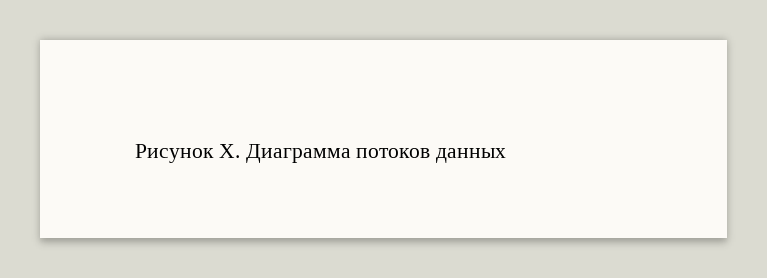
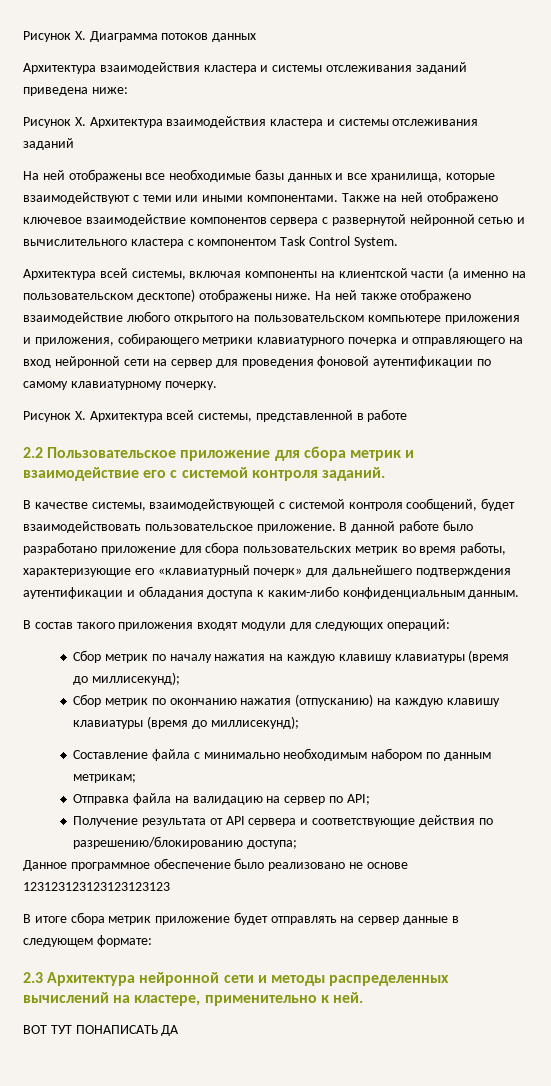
+ Архитектура взаимодействия кластера и системы отслеживания заданий приведена ниже:
+ Рисунок X. Архитектура взаимодействия кластера и системы отслеживания заданий
+ На ней отображены все необходимые базы данных и все хранилища, которые взаимодействуют с теми или иными компонентами. Также на ней отображено ключевое взаимодействие компонентов сервера с развернутой нейронной сетью и вычислительного кластера с компонентом Task Control System.
+ Архитектура всей системы, включая компоненты на клиентской части (а именно на пользовательском десктопе) отображены ниже. На ней также отображено взаимодействие любого открытого на пользовательском компьютере приложения и приложения, собирающего метрики клавиатурного почерка и отправляющего на вход нейронной сети на сервер для проведения фоновой аутентификации по самому клавиатурному почерку.
+ Рисунок X. Архитектура всей системы, представленной в работе
+ 2.2 Пользовательское приложение для сбора метрик и взаимодействие его с системой контроля заданий.
+ В качестве системы, взаимодействующей с системой контроля сообщений, будет взаимодействовать пользовательское приложение. В данной работе было разработано приложение для сбора пользовательских метрик во время работы, характеризующие его «клавиатурный почерк» для дальнейшего подтверждения аутентификации и обладания доступа к каким-либо конфиденциальным данным.
+ В состав такого приложения входят модули для следующих операций:
+ Сбор метрик по началу нажатия на каждую клавишу клавиатуры (время до миллисекунд);
+ Сбор метрик по окончанию нажатия (отпусканию) на каждую клавишу клавиатуры (время до миллисекунд);
+ Составление файла с минимально необходимым набором по данным метрикам;
+ Отправка файла на валидацию на сервер по API;
+ Получение результата от API сервера и соответствующие действия по разрешению/блокированию доступа;
+ Данное программное обеспечение было реализовано не основе 123123123123123123123
+ В итоге сбора метрик приложение будет отправлять на сервер данные в следующем формате:
+ 2.3 Архитектура нейронной сети и методы распределенных вычислений на кластере, применительно к ней.
+ ВОТ ТУТ ПОНАПИСАТЬ ДА

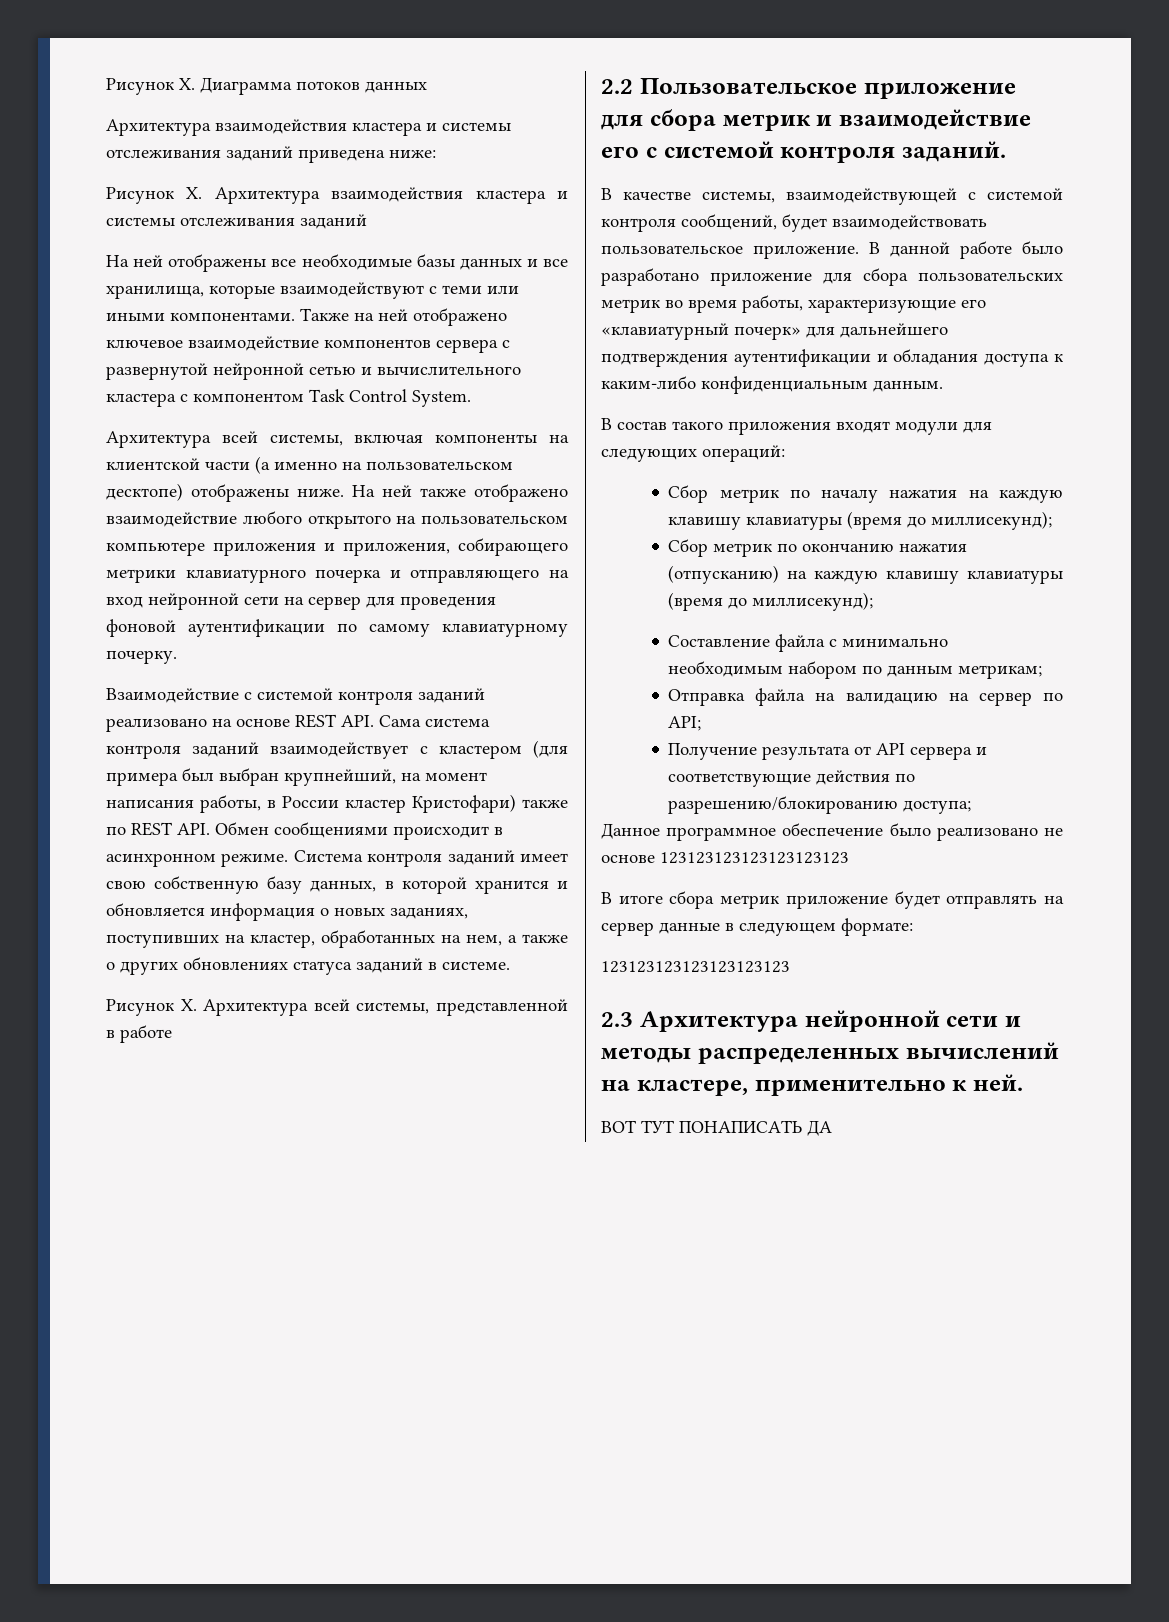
+ Взаимодействие с системой контроля заданий реализовано на основе REST API. Сама система контроля заданий взаимодействует с кластером (для примера был выбран крупнейший, на момент написания работы, в России кластер Кристофари) также по REST API. Обмен сообщениями происходит в асинхронном режиме. Система контроля заданий имеет свою собственную базу данных, в которой хранится и обновляется информация о новых заданиях, поступивших на кластер, обработанных на нем, а также о других обновлениях статуса заданий в системе.
  В итоге сбора метрик приложение будет отправлять на сервер данные в следующем формате:
+ 123123123123123123123

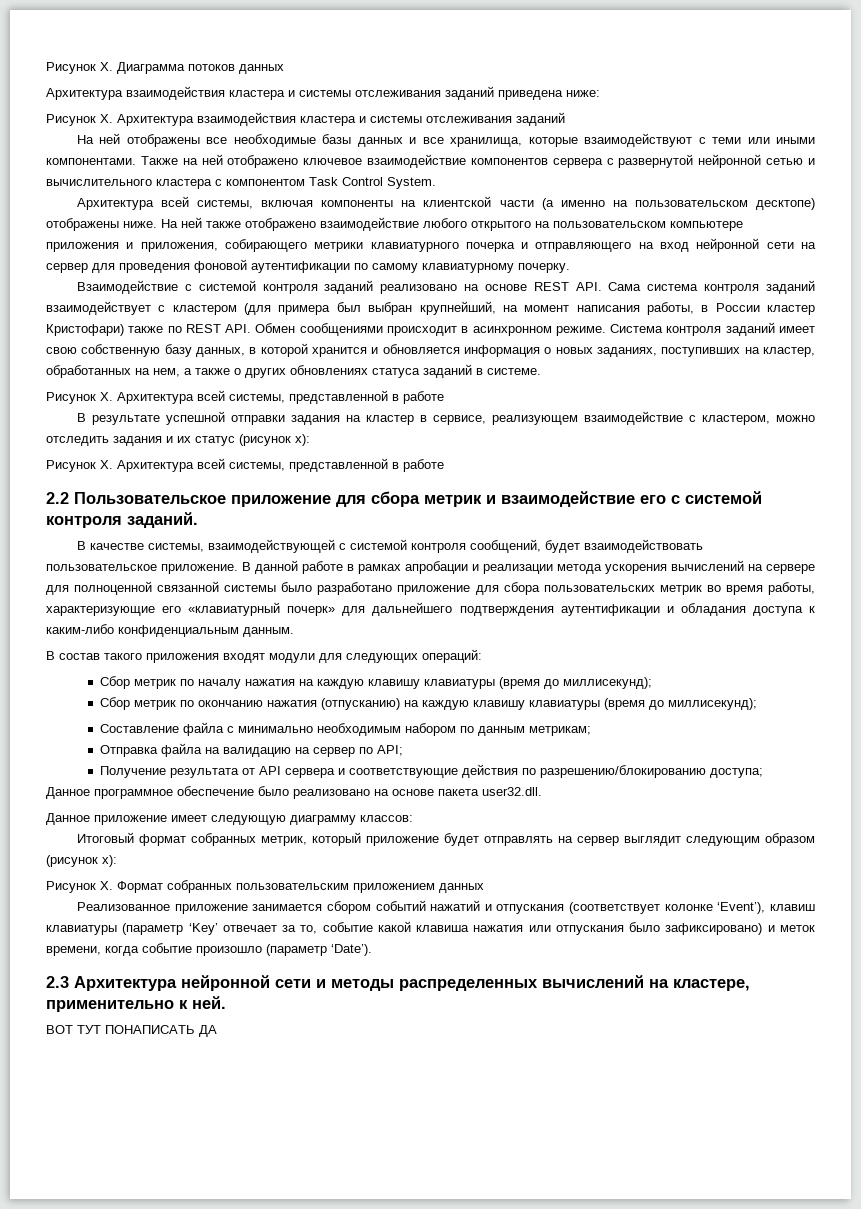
+ В результате успешной отправки задания на кластер в сервисе, реализующем взаимодействие с кластером, можно отследить задания и их статус (рисунок х):
+ Рисунок X. Архитектура всей системы, представленной в работе
- В данной работе было разработано приложение для сбора пользовательских метрик во время работы, характеризующие его «клавиатурный почерк» для дальнейшего подтверждения аутентификации и обладания доступа к каким-либо конфиденциальным данным.
+ В данной работе в рамках апробации и реализации метода ускорения вычислений на сервере для полноценной связанной системы было разработано приложение для сбора пользовательских метрик во время работы, характеризующие его «клавиатурный почерк» для дальнейшего подтверждения аутентификации и обладания доступа к каким-либо конфиденциальным данным.
- Данное программное обеспечение было реализовано не основе 123123123123123123123
- В итоге сбора метрик приложение будет отправлять на сервер данные в следующем формате:
- 123123123123123123123
+ Данное программное обеспечение было реализовано на основе пакета user32.dll.
+ Данное приложение имеет следующую диаграмму классов:
+ Итоговый формат собранных метрик, который приложение будет отправлять на сервер выглядит следующим образом (рисунок х):
+ Рисунок X. Формат собранных пользовательским приложением данных
+ Реализованное приложение занимается сбором событий нажатий и отпускания (соответствует колонке ‘Event’), клавиш клавиатуры (параметр ‘Key’ отвечает за то, событие какой клавиша нажатия или отпускания было зафиксировано) и меток времени, когда событие произошло (параметр ‘Date’).

